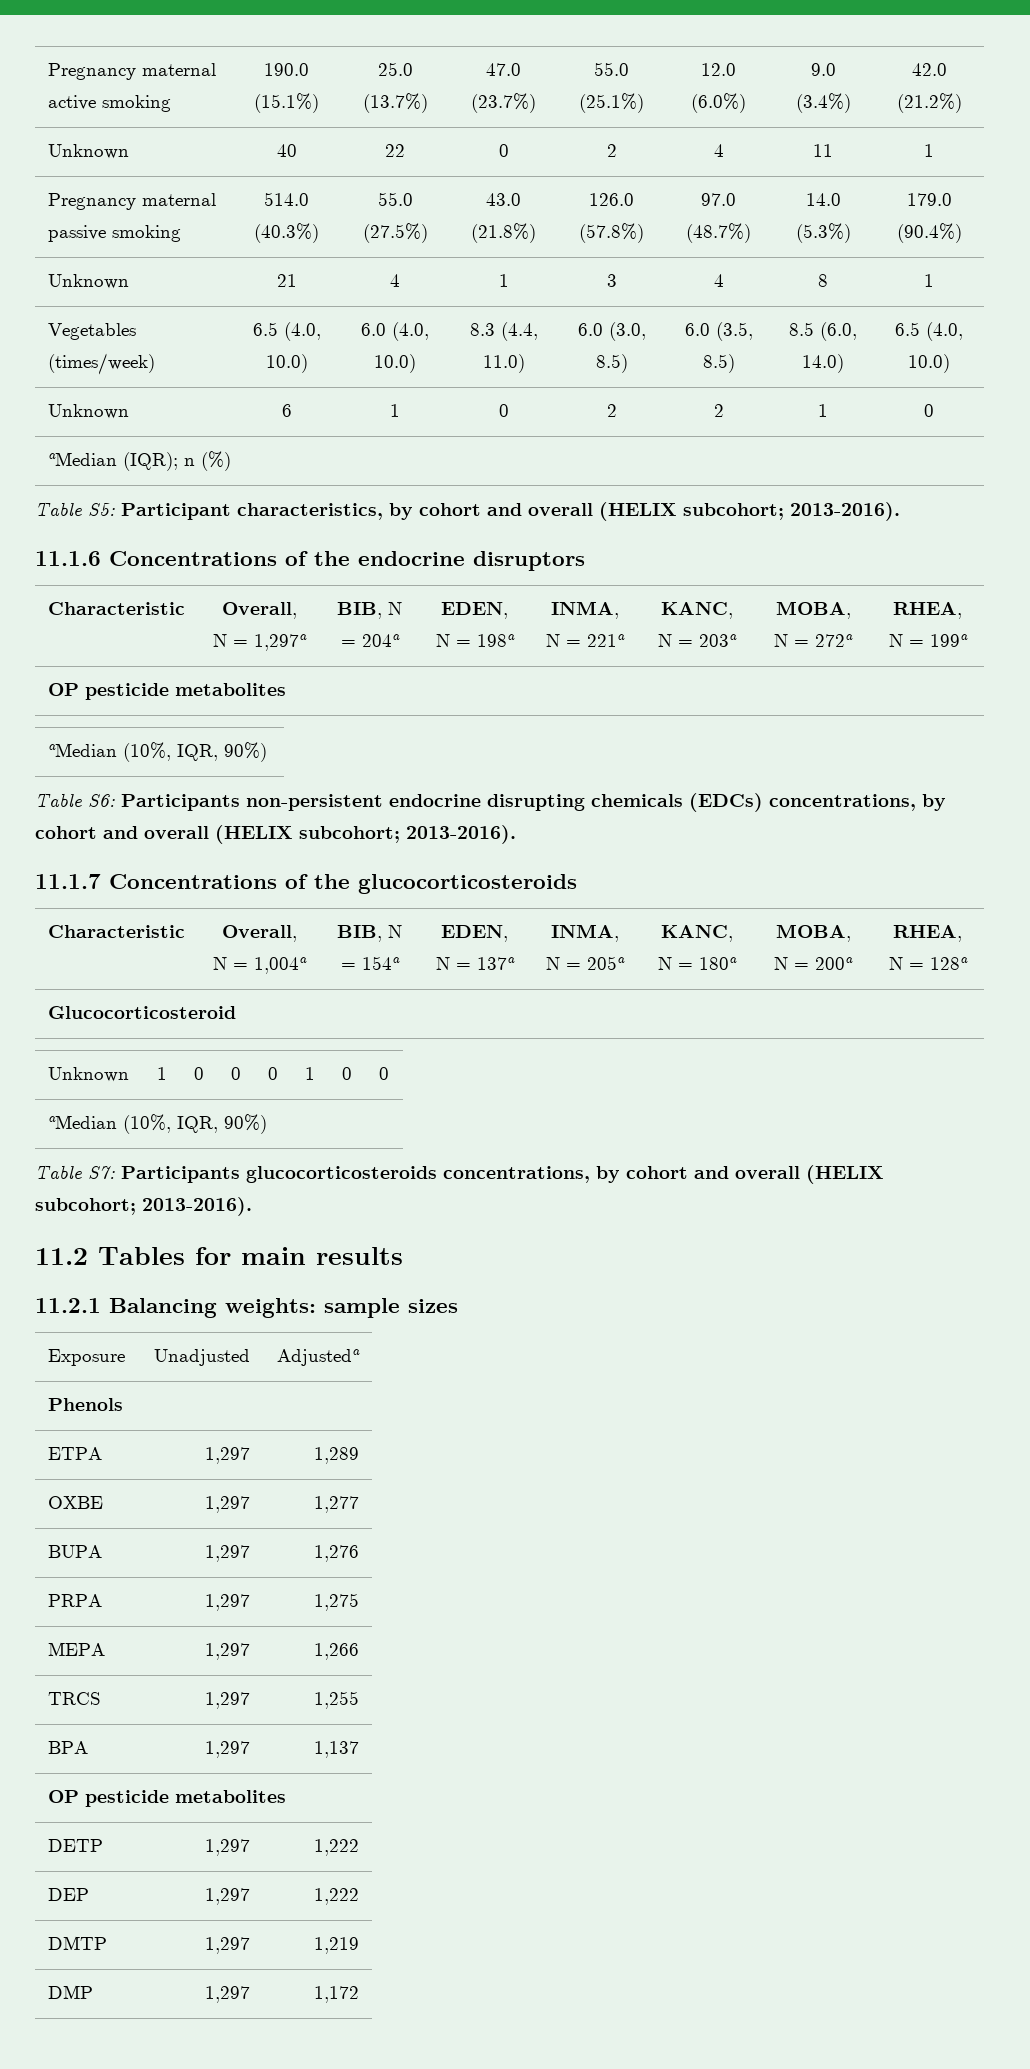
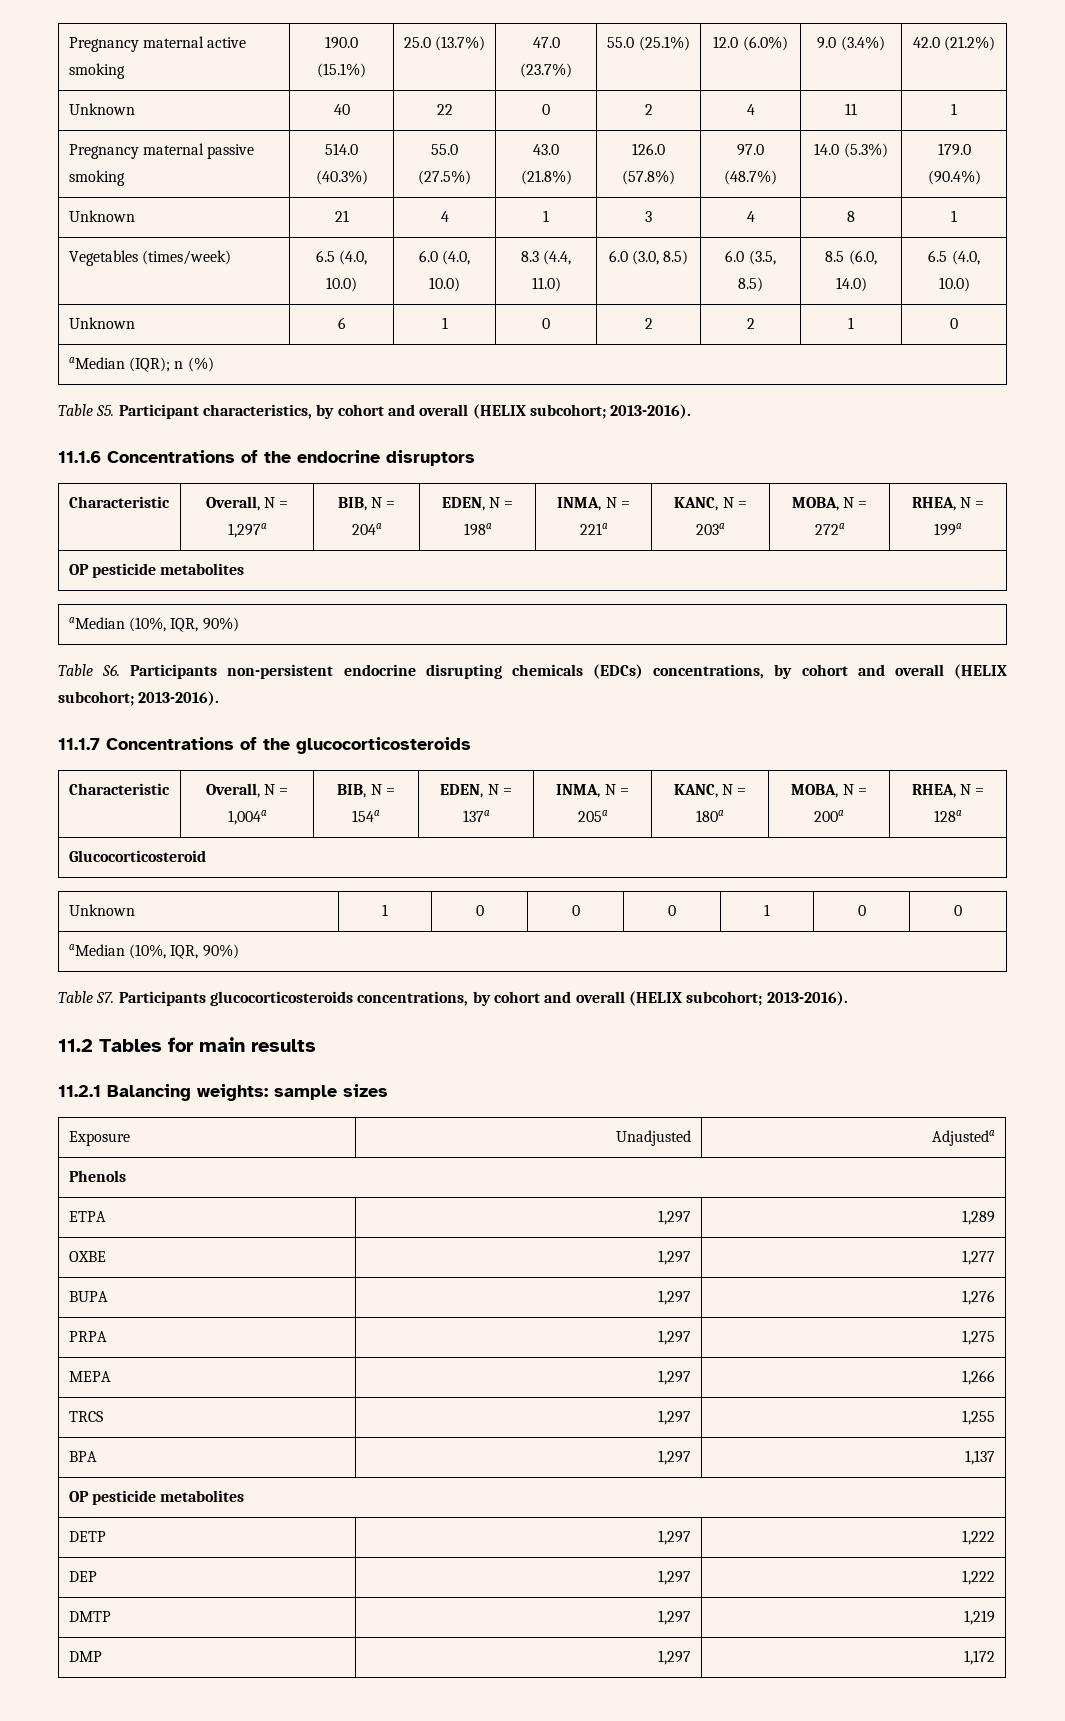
- Table S5: Participant characteristics, by cohort and overall (HELIX subcohort; 2013-2016).
+ Table S5. Participant characteristics, by cohort and overall (HELIX subcohort; 2013-2016).
- Table S6: Participants non-persistent endocrine disrupting chemicals (EDCs) concentrations, by cohort and overall (HELIX subcohort; 2013-2016).
+ Table S6. Participants non-persistent endocrine disrupting chemicals (EDCs) concentrations, by cohort and overall (HELIX subcohort; 2013-2016).
- Table S7: Participants glucocorticosteroids concentrations, by cohort and overall (HELIX subcohort; 2013-2016).
+ Table S7. Participants glucocorticosteroids concentrations, by cohort and overall (HELIX subcohort; 2013-2016).

